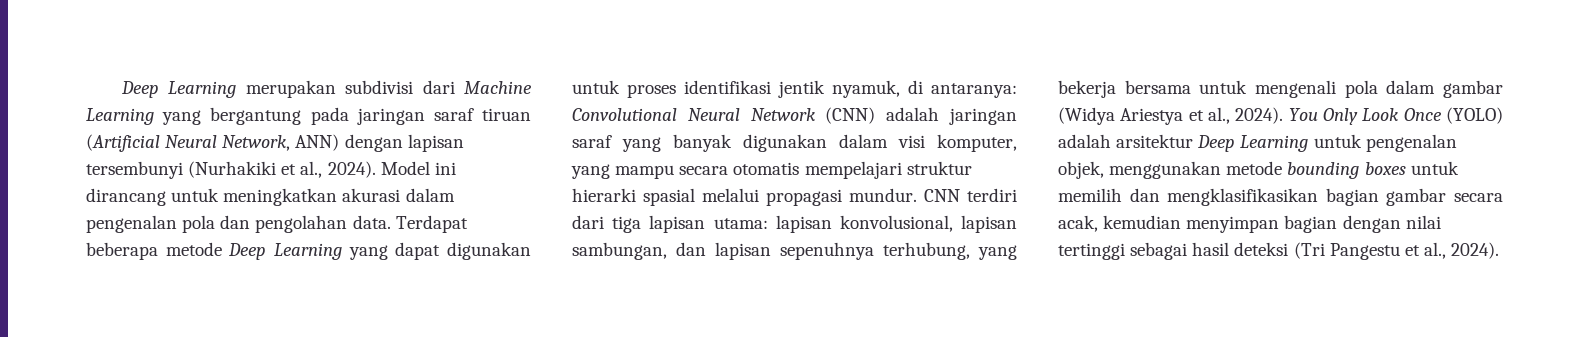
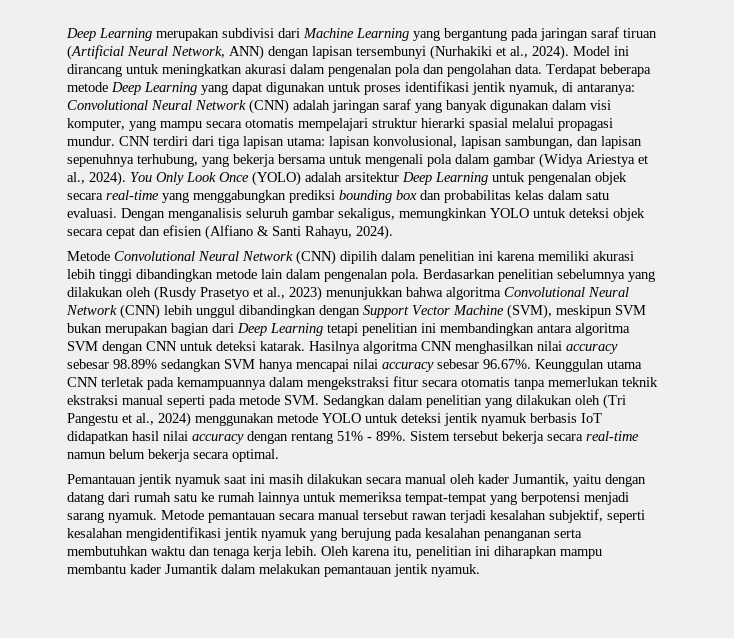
- You Only Look Once (YOLO) adalah arsitektur Deep Learning untuk pengenalan objek, menggunakan metode bounding boxes untuk memilih dan mengklasifikasikan bagian gambar secara acak, kemudian menyimpan bagian dengan nilai tertinggi sebagai hasil deteksi (Tri Pangestu et al., 2024).
+ You Only Look Once (YOLO) adalah arsitektur Deep Learning untuk pengenalan objek secara real-time yang menggabungkan prediksi bounding box dan probabilitas kelas dalam satu evaluasi. Dengan menganalisis seluruh gambar sekaligus, memungkinkan YOLO untuk deteksi objek secara cepat dan efisien (Alfiano & Santi Rahayu, 2024).
+ Metode Convolutional Neural Network (CNN) dipilih dalam penelitian ini karena memiliki akurasi lebih tinggi dibandingkan metode lain dalam pengenalan pola. Berdasarkan penelitian sebelumnya yang dilakukan oleh (Rusdy Prasetyo et al., 2023) menunjukkan bahwa algoritma Convolutional Neural Network (CNN) lebih unggul dibandingkan dengan Support Vector Machine (SVM), meskipun SVM bukan merupakan bagian dari Deep Learning tetapi penelitian ini membandingkan antara algoritma SVM dengan CNN untuk deteksi katarak. Hasilnya algoritma CNN menghasilkan nilai accuracy sebesar 98.89% sedangkan SVM hanya mencapai nilai accuracy sebesar 96.67%. Keunggulan utama CNN terletak pada kemampuannya dalam mengekstraksi fitur secara otomatis tanpa memerlukan teknik ekstraksi manual seperti pada metode SVM. Sedangkan dalam penelitian yang dilakukan oleh (Tri Pangestu et al., 2024) menggunakan metode YOLO untuk deteksi jentik nyamuk berbasis IoT didapatkan hasil nilai accuracy dengan rentang 51% - 89%. Sistem tersebut bekerja secara real-time namun belum bekerja secara optimal.
+ Pemantauan jentik nyamuk saat ini masih dilakukan secara manual oleh kader Jumantik, yaitu dengan datang dari rumah satu ke rumah lainnya untuk memeriksa tempat-tempat yang berpotensi menjadi sarang nyamuk. Metode pemantauan secara manual tersebut rawan terjadi kesalahan subjektif, seperti kesalahan mengidentifikasi jentik nyamuk yang berujung pada kesalahan penanganan serta membutuhkan waktu dan tenaga kerja lebih. Oleh karena itu, penelitian ini diharapkan mampu membantu kader Jumantik dalam melakukan pemantauan jentik nyamuk.

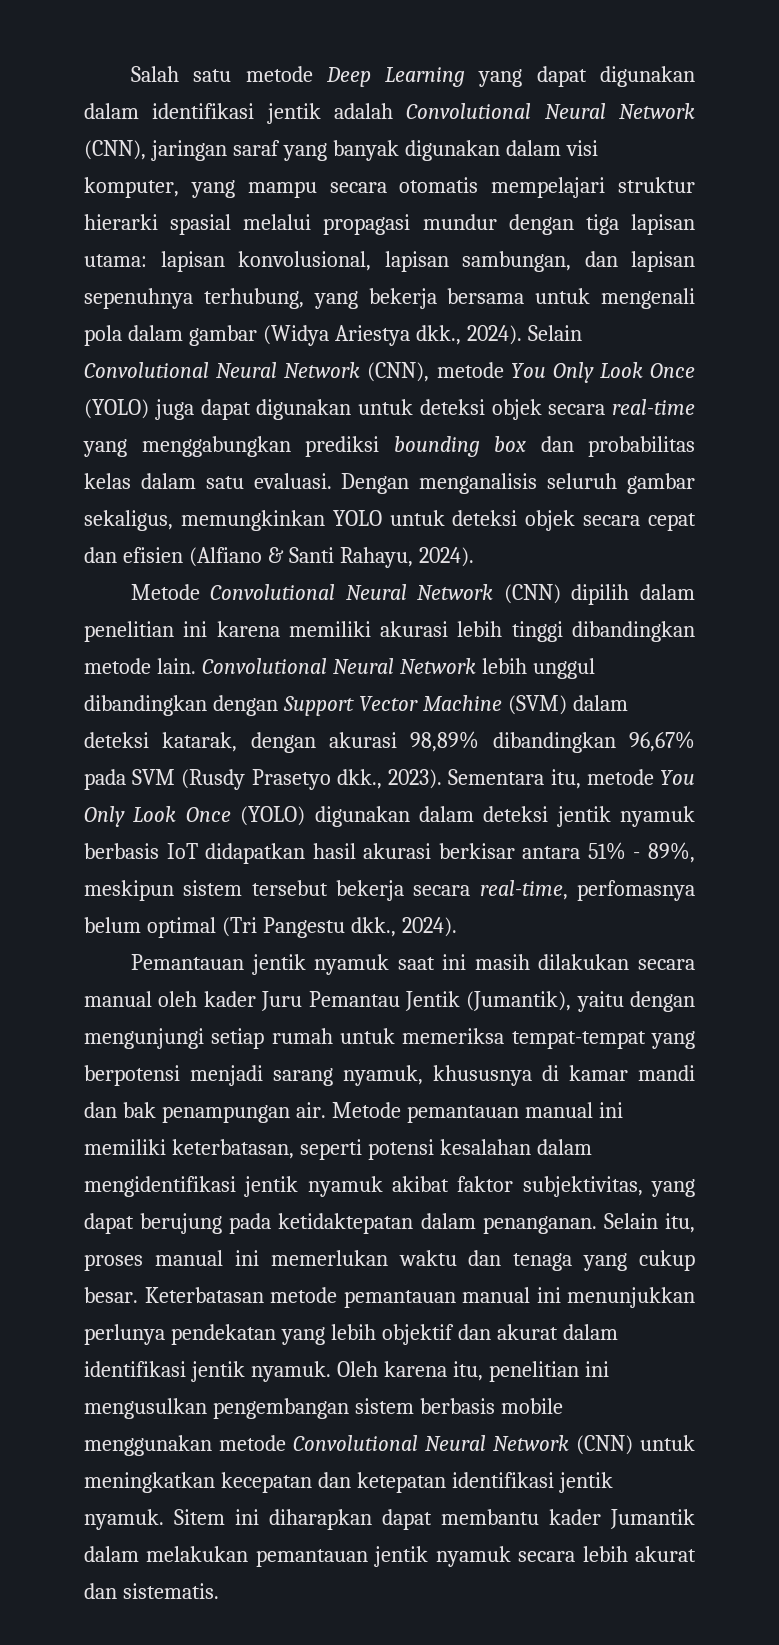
- Deep Learning merupakan subdivisi dari Machine Learning yang bergantung pada jaringan saraf tiruan (Artificial Neural Network, ANN) dengan lapisan tersembunyi (Nurhakiki et al., 2024). Model ini dirancang untuk meningkatkan akurasi dalam pengenalan pola dan pengolahan data. Terdapat beberapa metode Deep Learning yang dapat digunakan untuk proses identifikasi jentik nyamuk, di antaranya: Convolutional Neural Network (CNN) adalah jaringan saraf yang banyak digunakan dalam visi komputer, yang mampu secara otomatis mempelajari struktur hierarki spasial melalui propagasi mundur. CNN terdiri dari tiga lapisan utama: lapisan konvolusional, lapisan sambungan, dan lapisan sepenuhnya terhubung, yang bekerja bersama untuk mengenali pola dalam gambar (Widya Ariestya et al., 2024). You Only Look Once (YOLO) adalah arsitektur Deep Learning untuk pengenalan objek secara real-time yang menggabungkan prediksi bounding box dan probabilitas kelas dalam satu evaluasi.
+ Salah satu metode Deep Learning yang dapat digunakan dalam identifikasi jentik adalah Convolutional Neural Network (CNN), jaringan saraf yang banyak digunakan dalam visi komputer, yang mampu secara otomatis mempelajari struktur hierarki spasial melalui propagasi mundur dengan tiga lapisan utama: lapisan konvolusional, lapisan sambungan, dan lapisan sepenuhnya terhubung, yang bekerja bersama untuk mengenali pola dalam gambar (Widya Ariestya dkk., 2024). Selain Convolutional Neural Network (CNN), metode You Only Look Once (YOLO) juga dapat digunakan untuk deteksi objek secara real-time yang menggabungkan prediksi bounding box dan probabilitas kelas dalam satu evaluasi.
- Metode Convolutional Neural Network (CNN) dipilih dalam penelitian ini karena memiliki akurasi lebih tinggi dibandingkan metode lain dalam pengenalan pola. Berdasarkan penelitian sebelumnya yang dilakukan oleh (Rusdy Prasetyo et al., 2023) menunjukkan bahwa algoritma Convolutional Neural Network (CNN) lebih unggul dibandingkan dengan Support Vector Machine (SVM), meskipun SVM bukan merupakan bagian dari Deep Learning tetapi penelitian ini membandingkan antara algoritma SVM dengan CNN untuk deteksi katarak. Hasilnya algoritma CNN menghasilkan nilai accuracy sebesar 98.89% sedangkan SVM hanya mencapai nilai accuracy sebesar 96.67%. Keunggulan utama CNN terletak pada kemampuannya dalam mengekstraksi fitur secara otomatis tanpa memerlukan teknik ekstraksi manual seperti pada metode SVM. Sedangkan dalam penelitian yang dilakukan oleh (Tri Pangestu et al., 2024) menggunakan metode YOLO untuk deteksi jentik nyamuk berbasis IoT didapatkan hasil nilai accuracy dengan rentang 51% - 89%. Sistem tersebut bekerja secara real-time namun belum bekerja secara optimal.
+ Metode Convolutional Neural Network (CNN) dipilih dalam penelitian ini karena memiliki akurasi lebih tinggi dibandingkan metode lain. Convolutional Neural Network lebih unggul dibandingkan dengan Support Vector Machine (SVM) dalam deteksi katarak, dengan akurasi 98,89% dibandingkan 96,67% pada SVM (Rusdy Prasetyo dkk., 2023). Sementara itu, metode You Only Look Once (YOLO) digunakan dalam deteksi jentik nyamuk berbasis IoT didapatkan hasil akurasi berkisar antara 51% - 89%, meskipun sistem tersebut bekerja secara real-time, perfomasnya belum optimal (Tri Pangestu dkk., 2024).
- Pemantauan jentik nyamuk saat ini masih dilakukan secara manual oleh kader Jumantik, yaitu dengan datang dari rumah satu ke rumah lainnya untuk memeriksa tempat-tempat yang berpotensi menjadi sarang nyamuk. Metode pemantauan secara manual tersebut rawan terjadi kesalahan subjektif, seperti kesalahan mengidentifikasi jentik nyamuk yang berujung pada kesalahan penanganan serta membutuhkan waktu dan tenaga kerja lebih.
+ Pemantauan jentik nyamuk saat ini masih dilakukan secara manual oleh kader Juru Pemantau Jentik (Jumantik), yaitu dengan mengunjungi setiap rumah untuk memeriksa tempat-tempat yang berpotensi menjadi sarang nyamuk, khususnya di kamar mandi dan bak penampungan air. Metode pemantauan manual ini memiliki keterbatasan, seperti potensi kesalahan dalam mengidentifikasi jentik nyamuk akibat faktor subjektivitas, yang dapat berujung pada ketidaktepatan dalam penanganan. Selain itu, proses manual ini memerlukan waktu dan tenaga yang cukup besar. Keterbatasan metode pemantauan manual ini menunjukkan perlunya pendekatan yang lebih objektif dan akurat dalam identifikasi jentik nyamuk.
- Oleh karena itu, penelitian ini diharapkan mampu membantu kader Jumantik dalam melakukan pemantauan jentik nyamuk.
+ Oleh karena itu, penelitian ini mengusulkan pengembangan sistem berbasis mobile menggunakan metode Convolutional Neural Network (CNN) untuk meningkatkan kecepatan dan ketepatan identifikasi jentik nyamuk. Sitem ini diharapkan dapat membantu kader Jumantik dalam melakukan pemantauan jentik nyamuk secara lebih akurat dan sistematis.

